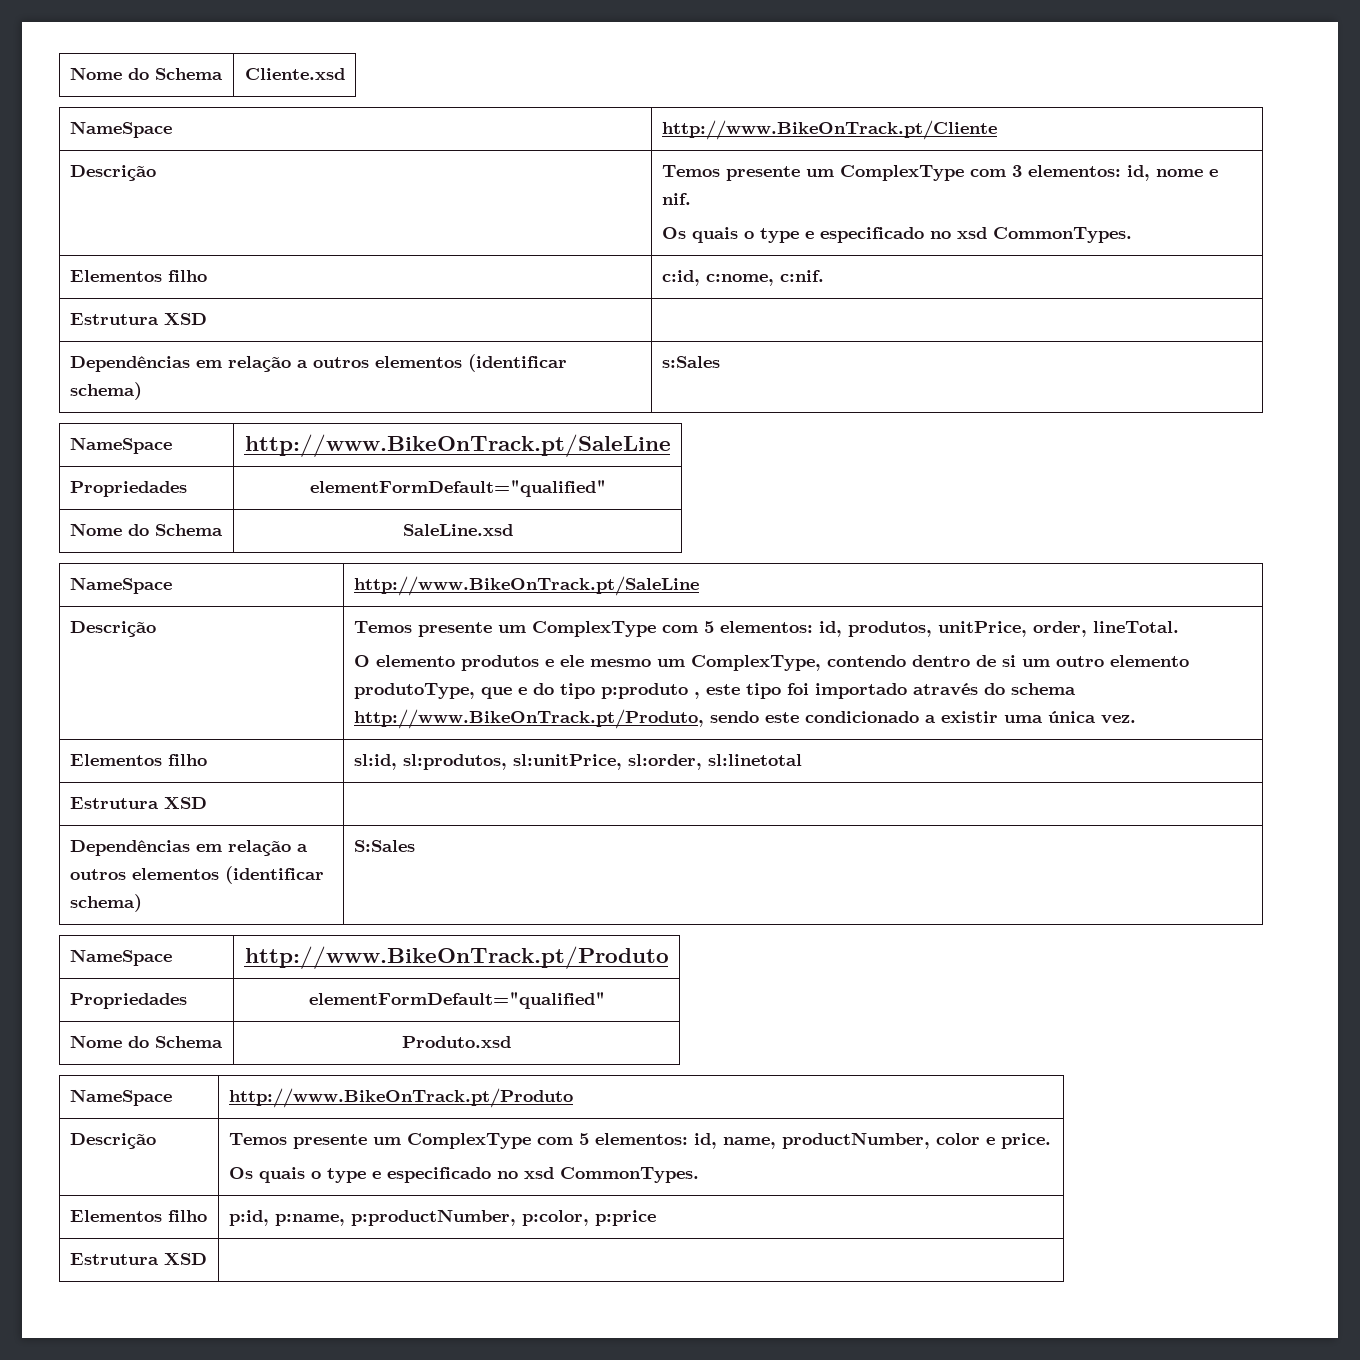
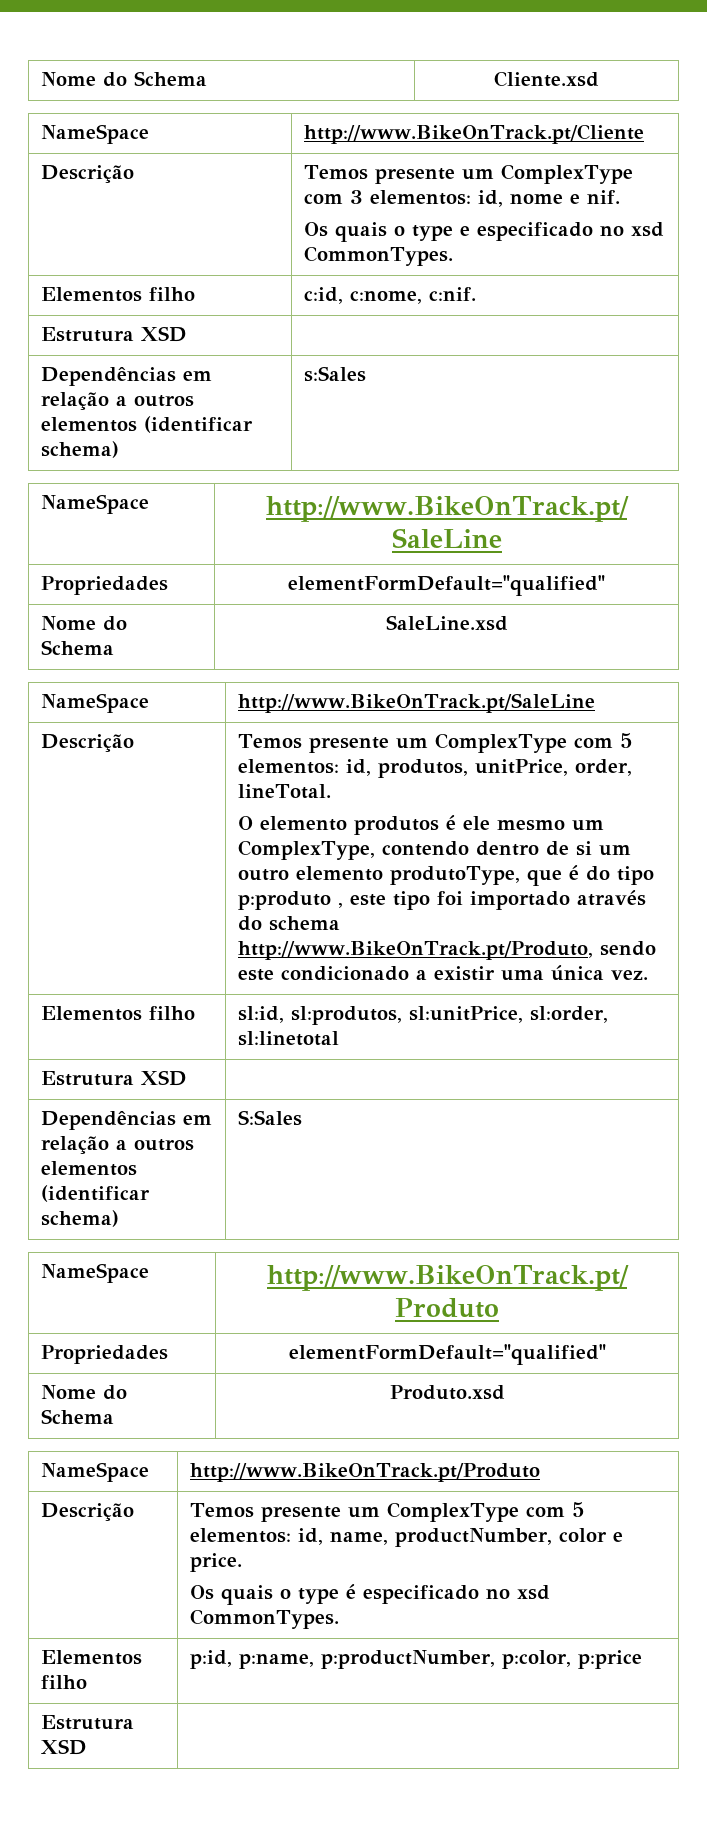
- O elemento produtos e ele mesmo um ComplexType, contendo dentro de si um outro elemento produtoType, que e do tipo p:produto , este tipo foi importado através do schema http://www.BikeOnTrack.pt/Produto, sendo este condicionado a existir uma única vez.
+ O elemento produtos é ele mesmo um ComplexType, contendo dentro de si um outro elemento produtoType, que é do tipo p:produto , este tipo foi importado através do schema http://www.BikeOnTrack.pt/Produto, sendo este condicionado a existir uma única vez.
  Descrição | Temos presente um ComplexType com 5 elementos: id, name, productNumber, color e price.
- Os quais o type e especificado no xsd CommonTypes.
+ Os quais o type é especificado no xsd CommonTypes.

